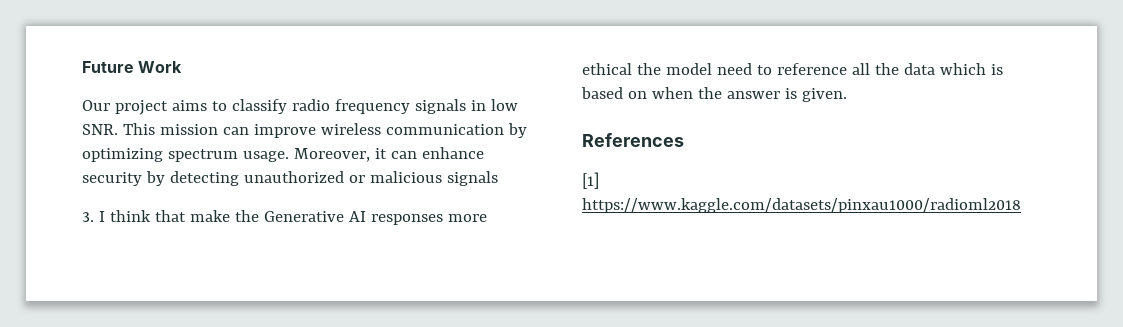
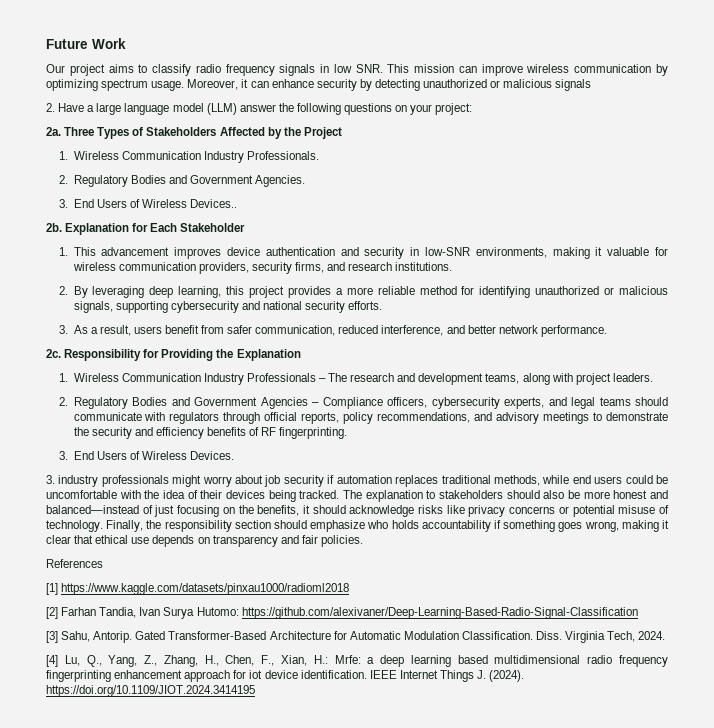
- 3. I think that make the Generative AI responses more ethical the model need to reference all the data which is based on when the answer is given.
+ 2. Have a large language model (LLM) answer the following questions on your project:
+ 2a. Three Types of Stakeholders Affected by the Project
+ 1. Wireless Communication Industry Professionals.
+ 2. Regulatory Bodies and Government Agencies.
+ 3. End Users of Wireless Devices..
+ 2b. Explanation for Each Stakeholder
+ 1. This advancement improves device authentication and security in low-SNR environments, making it valuable for wireless communication providers, security firms, and research institutions.
+ 2. By leveraging deep learning, this project provides a more reliable method for identifying unauthorized or malicious signals, supporting cybersecurity and national security efforts.
+ 3. As a result, users benefit from safer communication, reduced interference, and better network performance.
+ 2c. Responsibility for Providing the Explanation
+ 1. Wireless Communication Industry Professionals – The research and development teams, along with project leaders.
+ 2. Regulatory Bodies and Government Agencies – Compliance officers, cybersecurity experts, and legal teams should communicate with regulators through official reports, policy recommendations, and advisory meetings to demonstrate the security and efficiency benefits of RF fingerprinting.
+ 3. End Users of Wireless Devices.
+ 3. industry professionals might worry about job security if automation replaces traditional methods, while end users could be uncomfortable with the idea of their devices being tracked. The explanation to stakeholders should also be more honest and balanced—instead of just focusing on the benefits, it should acknowledge risks like privacy concerns or potential misuse of technology. Finally, the responsibility section should emphasize who holds accountability if something goes wrong, making it clear that ethical use depends on transparency and fair policies.
  References
  [1] https://www.kaggle.com/datasets/pinxau1000/radioml2018
+ [2] Farhan Tandia, Ivan Surya Hutomo: https://github.com/alexivaner/Deep-Learning-Based-Radio-Signal-Classification
+ [3] Sahu, Antorip. Gated Transformer-Based Architecture for Automatic Modulation Classification. Diss. Virginia Tech, 2024.
+ [4] Lu, Q., Yang, Z., Zhang, H., Chen, F., Xian, H.: Mrfe: a deep learning based multidimensional radio frequency fingerprinting enhancement approach for iot device identification. IEEE Internet Things J. (2024). https://doi.org/10.1109/JIOT.2024.3414195

